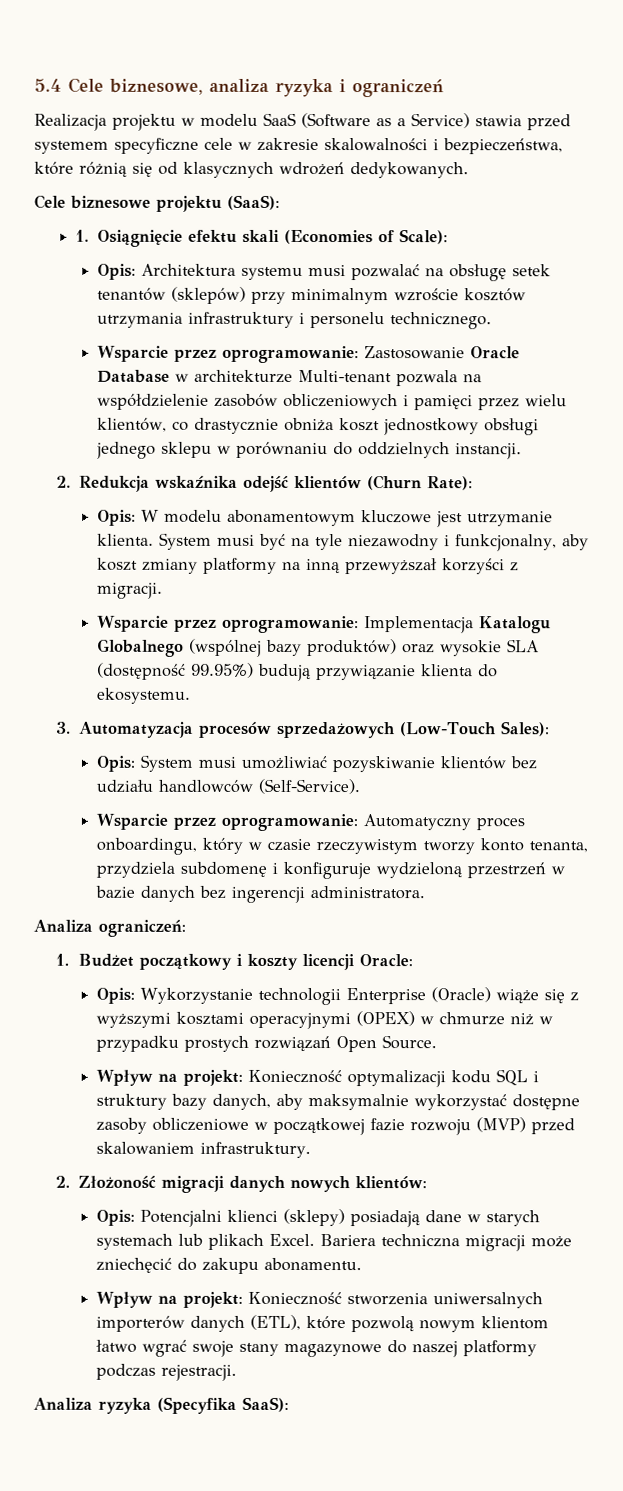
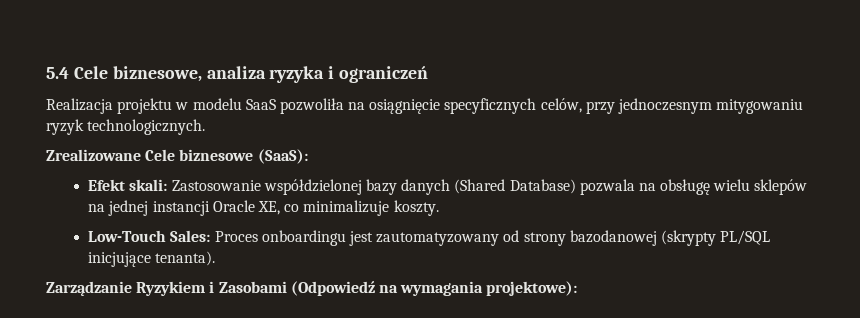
- Realizacja projektu w modelu SaaS (Software as a Service) stawia przed systemem specyficzne cele w zakresie skalowalności i bezpieczeństwa, które różnią się od klasycznych wdrożeń dedykowanych.
- Cele biznesowe projektu (SaaS):
+ Realizacja projektu w modelu SaaS pozwoliła na osiągnięcie specyficznych celów, przy jednoczesnym mitygowaniu ryzyk technologicznych.
+ Zrealizowane Cele biznesowe (SaaS):
- 1. Osiągnięcie efektu skali (Economies of Scale):
- Opis: Architektura systemu musi pozwalać na obsługę setek tenantów (sklepów) przy minimalnym wzroście kosztów utrzymania infrastruktury i personelu technicznego.
- Wsparcie przez oprogramowanie: Zastosowanie Oracle Database w architekturze Multi-tenant pozwala na współdzielenie zasobów obliczeniowych i pamięci przez wielu klientów, co drastycznie obniża koszt jednostkowy obsługi jednego sklepu w porównaniu do oddzielnych instancji.
- 2. Redukcja wskaźnika odejść klientów (Churn Rate):
- Opis: W modelu abonamentowym kluczowe jest utrzymanie klienta. System musi być na tyle niezawodny i funkcjonalny, aby koszt zmiany platformy na inną przewyższał korzyści z migracji.
- Wsparcie przez oprogramowanie: Implementacja Katalogu Globalnego (wspólnej bazy produktów) oraz wysokie SLA (dostępność 99.95%) budują przywiązanie klienta do ekosystemu.
- 3. Automatyzacja procesów sprzedażowych (Low-Touch Sales):
- Opis: System musi umożliwiać pozyskiwanie klientów bez udziału handlowców (Self-Service).
- Wsparcie przez oprogramowanie: Automatyczny proces onboardingu, który w czasie rzeczywistym tworzy konto tenanta, przydziela subdomenę i konfiguruje wydzieloną przestrzeń w bazie danych bez ingerencji administratora.
- Analiza ograniczeń:
- 1. Budżet początkowy i koszty licencji Oracle:
- Opis: Wykorzystanie technologii Enterprise (Oracle) wiąże się z wyższymi kosztami operacyjnymi (OPEX) w chmurze niż w przypadku prostych rozwiązań Open Source.
- Wpływ na projekt: Konieczność optymalizacji kodu SQL i struktury bazy danych, aby maksymalnie wykorzystać dostępne zasoby obliczeniowe w początkowej fazie rozwoju (MVP) przed skalowaniem infrastruktury.
- 2. Złożoność migracji danych nowych klientów:
- Opis: Potencjalni klienci (sklepy) posiadają dane w starych systemach lub plikach Excel. Bariera techniczna migracji może zniechęcić do zakupu abonamentu.
- Wpływ na projekt: Konieczność stworzenia uniwersalnych importerów danych (ETL), które pozwolą nowym klientom łatwo wgrać swoje stany magazynowe do naszej platformy podczas rejestracji.
- Analiza ryzyka (Specyfika SaaS):
+ Efekt skali: Zastosowanie współdzielonej bazy danych (Shared Database) pozwala na obsługę wielu sklepów na jednej instancji Oracle XE, co minimalizuje koszty.
+ Low-Touch Sales: Proces onboardingu jest zautomatyzowany od strony bazodanowej (skrypty PL/SQL inicjujące tenanta).
+ Zarządzanie Ryzykiem i Zasobami (Odpowiedź na wymagania projektowe):

